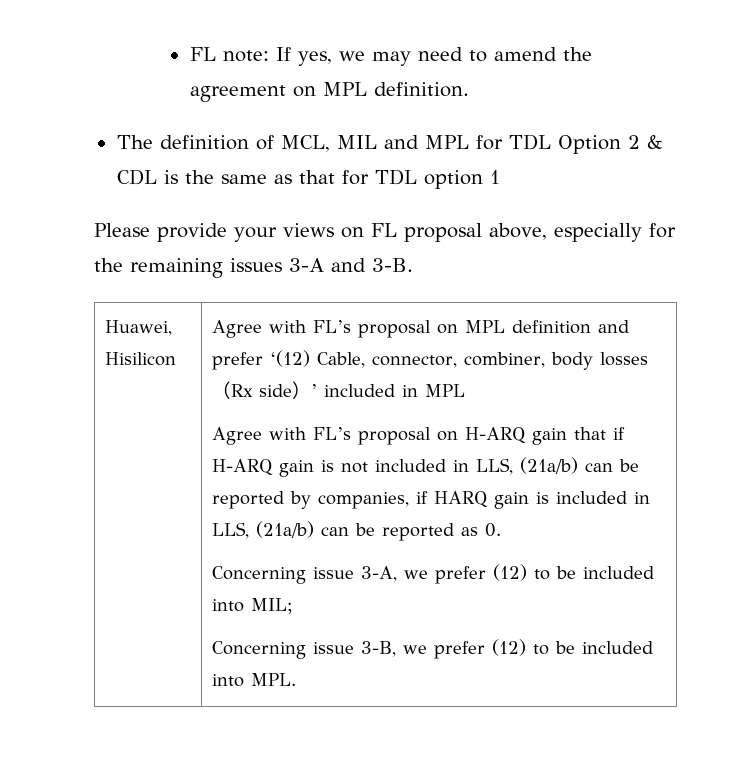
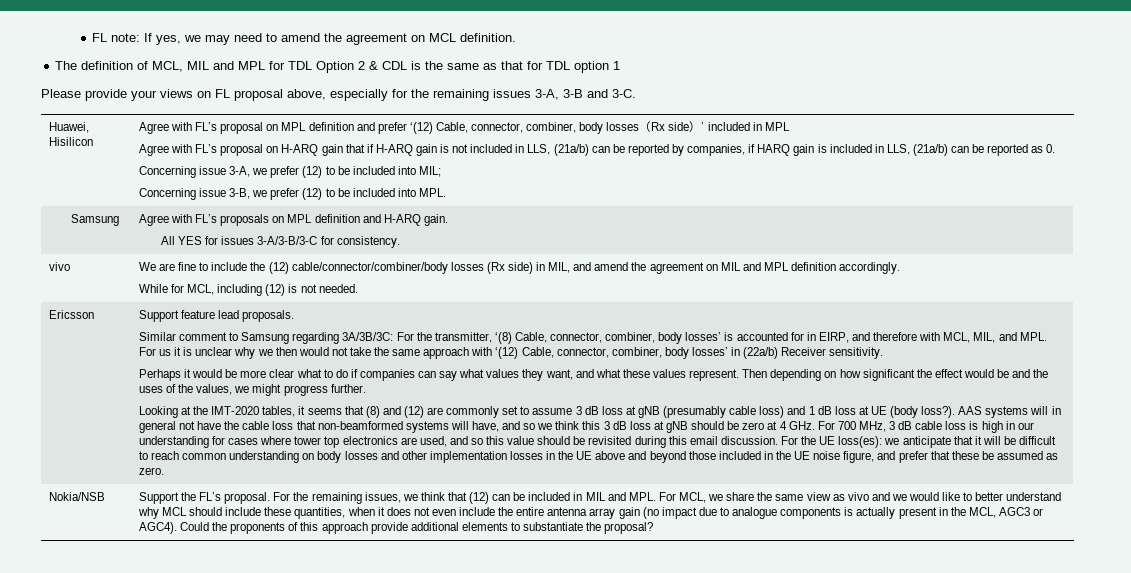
- FL note: If yes, we may need to amend the agreement on MPL definition.
+ FL note: If yes, we may need to amend the agreement on MCL definition.
- Please provide your views on FL proposal above, especially for the remaining issues 3-A and 3-B.
+ Please provide your views on FL proposal above, especially for the remaining issues 3-A, 3-B and 3-C.
+ Samsung | Agree with FL’s proposals on MPL definition and H-ARQ gain.
+ All YES for issues 3-A/3-B/3-C for consistency.
+ vivo | We are fine to include the (12) cable/connector/combiner/body losses (Rx side) in MIL, and amend the agreement on MIL and MPL definition accordingly.
+ While for MCL, including (12) is not needed.
+ Ericsson | Support feature lead proposals.
+ Similar comment to Samsung regarding 3A/3B/3C: For the transmitter, ‘(8) Cable, connector, combiner, body losses’ is accounted for in EIRP, and therefore with MCL, MIL, and MPL. For us it is unclear why we then would not take the same approach with ‘(12) Cable, connector, combiner, body losses’ in (22a/b) Receiver sensitivity.
+ Perhaps it would be more clear what to do if companies can say what values they want, and what these values represent. Then depending on how significant the effect would be and the uses of the values, we might progress further.
+ Looking at the IMT-2020 tables, it seems that (8) and (12) are commonly set to assume 3 dB loss at gNB (presumably cable loss) and 1 dB loss at UE (body loss?). AAS systems will in general not have the cable loss that non-beamformed systems will have, and so we think this 3 dB loss at gNB should be zero at 4 GHz. For 700 MHz, 3 dB cable loss is high in our understanding for cases where tower top electronics are used, and so this value should be revisited during this email discussion. For the UE loss(es): we anticipate that it will be difficult to reach common understanding on body losses and other implementation losses in the UE above and beyond those included in the UE noise figure, and prefer that these be assumed as zero.
+ Nokia/NSB | Support the FL’s proposal. For the remaining issues, we think that (12) can be included in MIL and MPL. For MCL, we share the same view as vivo and we would like to better understand why MCL should include these quantities, when it does not even include the entire antenna array gain (no impact due to analogue components is actually present in the MCL, AGC3 or AGC4). Could the proponents of this approach provide additional elements to substantiate the proposal?

